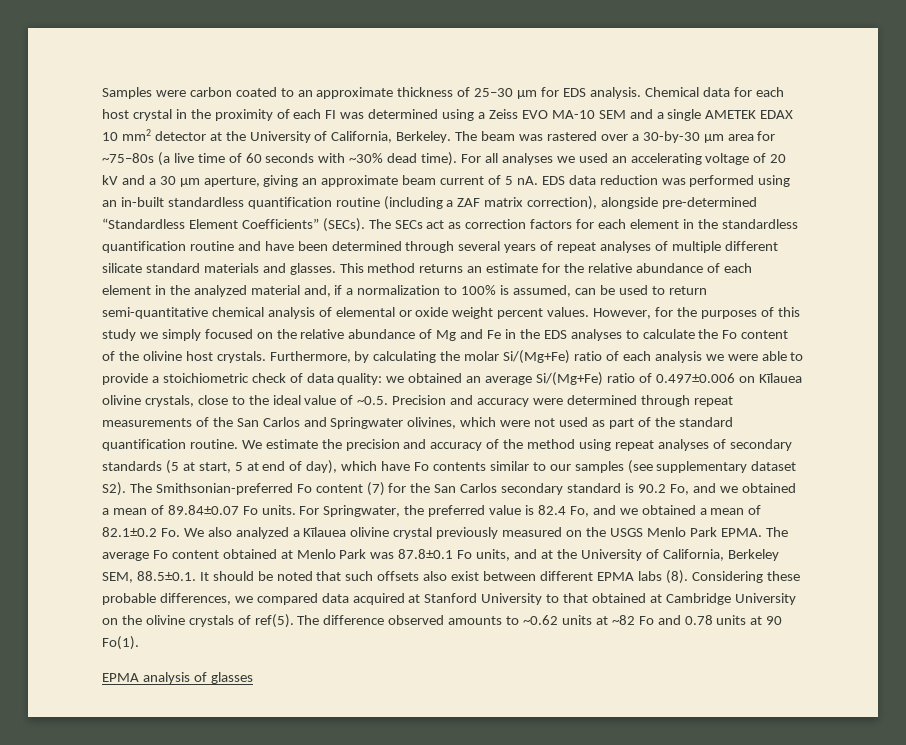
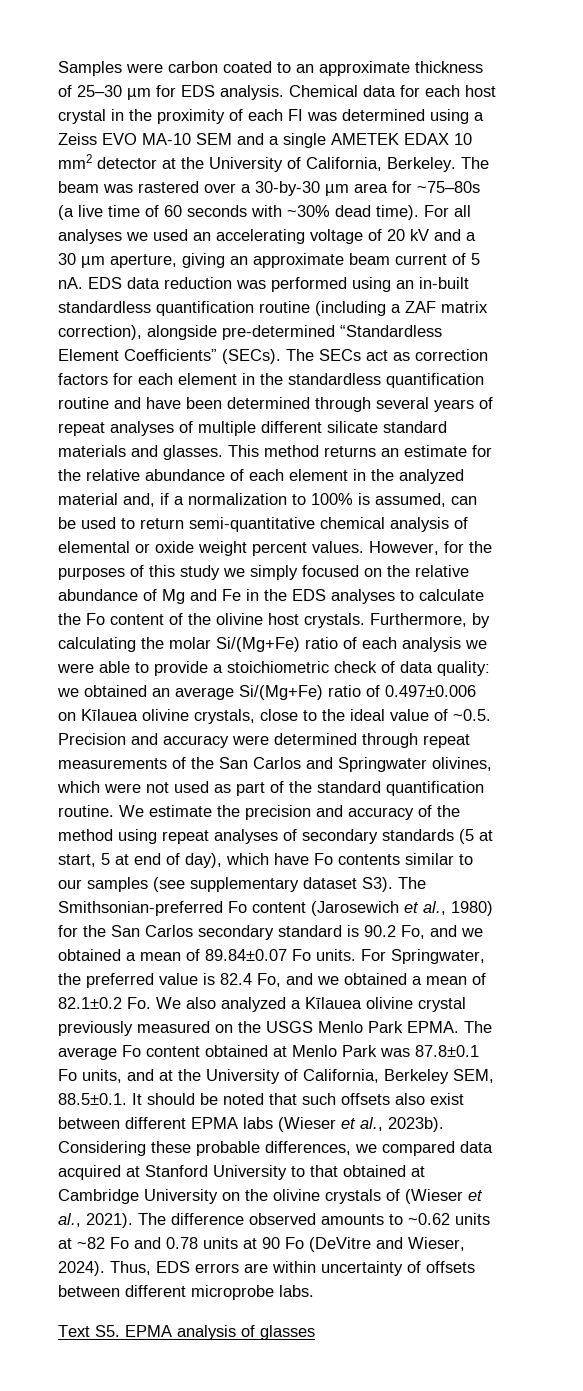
- We estimate the precision and accuracy of the method using repeat analyses of secondary standards (5 at start, 5 at end of day), which have Fo contents similar to our samples (see supplementary dataset S2). The Smithsonian-preferred Fo content (7) for the San Carlos secondary standard is 90.2 Fo, and we obtained a mean of 89.84±0.07 Fo units.
+ We estimate the precision and accuracy of the method using repeat analyses of secondary standards (5 at start, 5 at end of day), which have Fo contents similar to our samples (see supplementary dataset S3). The Smithsonian-preferred Fo content (Jarosewich et al., 1980) for the San Carlos secondary standard is 90.2 Fo, and we obtained a mean of 89.84±0.07 Fo units.
- The average Fo content obtained at Menlo Park was 87.8±0.1 Fo units, and at the University of California, Berkeley SEM, 88.5±0.1. It should be noted that such offsets also exist between different EPMA labs (8).
+ The average Fo content obtained at Menlo Park was 87.8±0.1 Fo units, and at the University of California, Berkeley SEM, 88.5±0.1. It should be noted that such offsets also exist between different EPMA labs (Wieser et al., 2023b).
- Considering these probable differences, we compared data acquired at Stanford University to that obtained at Cambridge University on the olivine crystals of ref(5).
+ Considering these probable differences, we compared data acquired at Stanford University to that obtained at Cambridge University on the olivine crystals of (Wieser et al., 2021).
- The difference observed amounts to ~0.62 units at ~82 Fo and 0.78 units at 90 Fo(1).
- EPMA analysis of glasses
+ The difference observed amounts to ~0.62 units at ~82 Fo and 0.78 units at 90 Fo (DeVitre and Wieser, 2024). Thus, EDS errors are within uncertainty of offsets between different microprobe labs.
+ Text S5. EPMA analysis of glasses

